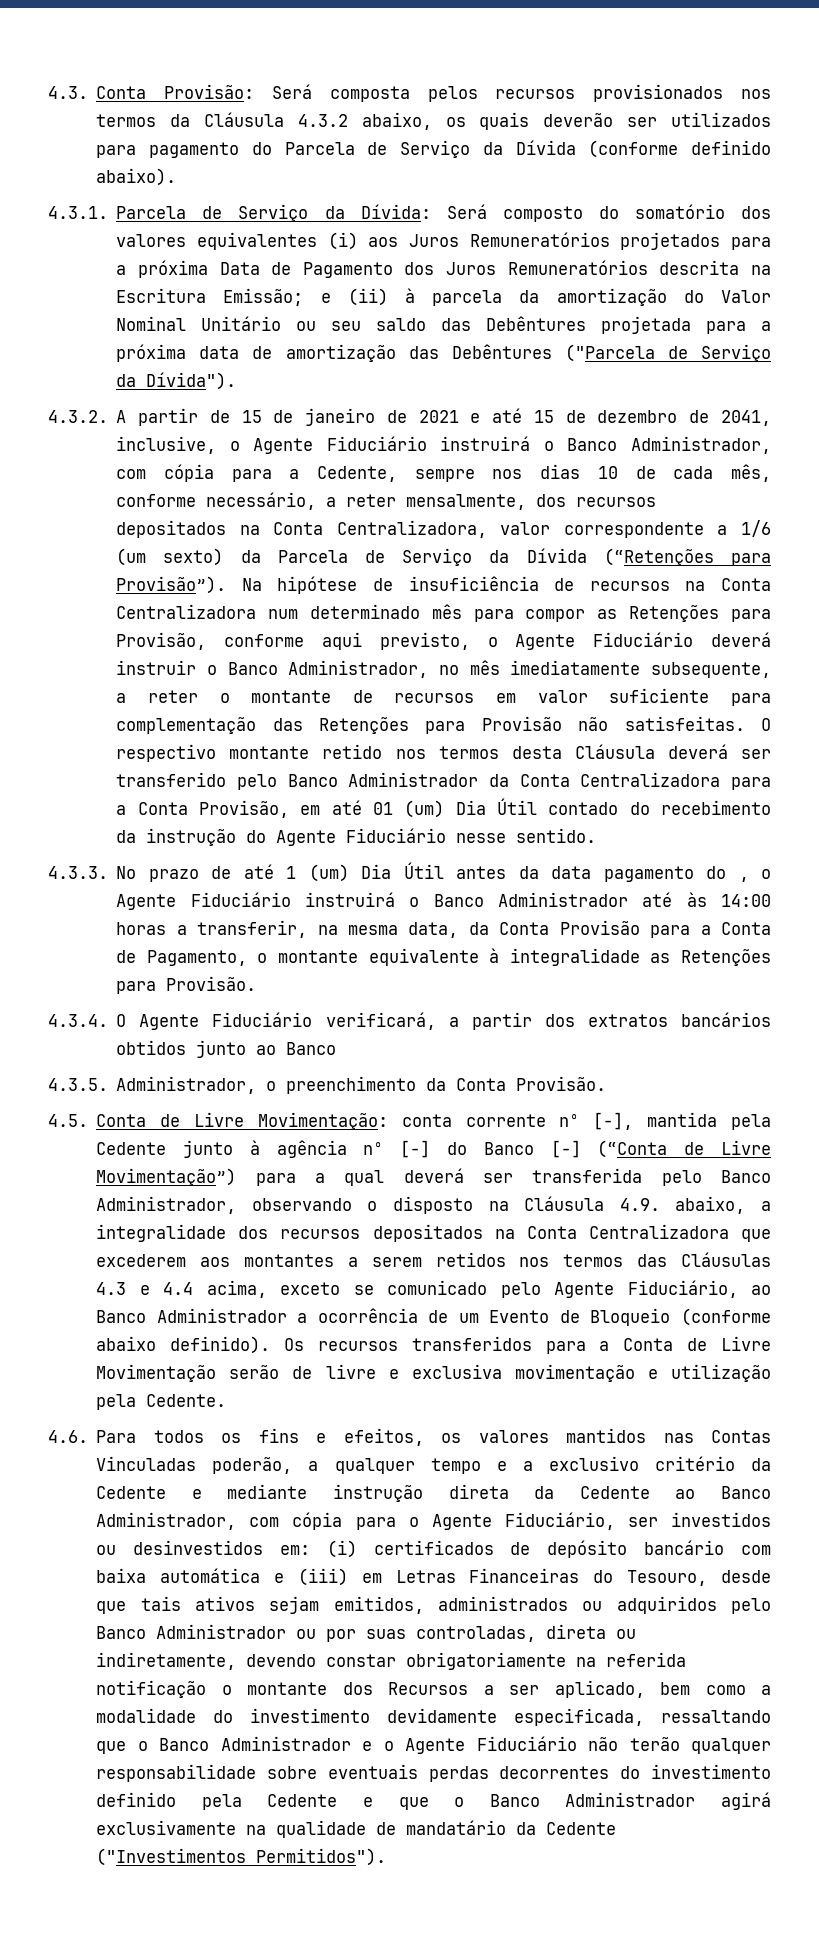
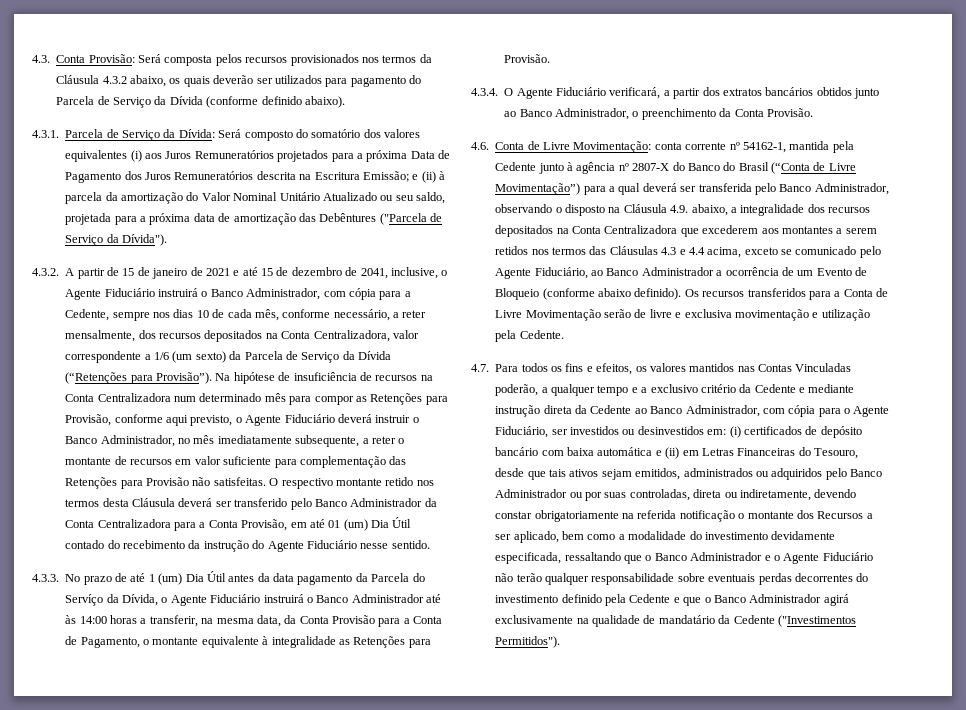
- 4.3.1. Parcela de Serviço da Dívida: Será composto do somatório dos valores equivalentes (i) aos Juros Remuneratórios projetados para a próxima Data de Pagamento dos Juros Remuneratórios descrita na Escritura Emissão; e (ii) à parcela da amortização do Valor Nominal Unitário ou seu saldo das Debêntures projetada para a próxima data de amortização das Debêntures ("Parcela de Serviço da Dívida").
+ 4.3.1. Parcela de Serviço da Dívida: Será composto do somatório dos valores equivalentes (i) aos Juros Remuneratórios projetados para a próxima Data de Pagamento dos Juros Remuneratórios descrita na Escritura Emissão; e (ii) à parcela da amortização do Valor Nominal Unitário Atualizado ou seu saldo, projetada para a próxima data de amortização das Debêntures ("Parcela de Serviço da Dívida").
- 4.3.3. No prazo de até 1 (um) Dia Útil antes da data pagamento do , o Agente Fiduciário instruirá o Banco Administrador até às 14:00 horas a transferir, na mesma data, da Conta Provisão para a Conta de Pagamento, o montante equivalente à integralidade as Retenções para Provisão.
+ 4.3.3. No prazo de até 1 (um) Dia Útil antes da data pagamento da Parcela do Servíço da Dívida, o Agente Fiduciário instruirá o Banco Administrador até às 14:00 horas a transferir, na mesma data, da Conta Provisão para a Conta de Pagamento, o montante equivalente à integralidade as Retenções para Provisão.
- 4.3.4. O Agente Fiduciário verificará, a partir dos extratos bancários obtidos junto ao Banco
- 4.3.5. Administrador, o preenchimento da Conta Provisão.
+ 4.3.4. O Agente Fiduciário verificará, a partir dos extratos bancários obtidos junto ao Banco Administrador, o preenchimento da Conta Provisão.
- 4.5. Conta de Livre Movimentação:
+ 4.6. Conta de Livre Movimentação:
- conta corrente nº [-], mantida pela Cedente junto à agência nº [-] do Banco [-] (“Conta de Livre Movimentação”) para a qual deverá ser transferida pelo Banco Administrador, observando o disposto na Cláusula 4.9. abaixo, a integralidade dos recursos depositados na Conta Centralizadora que excederem aos montantes a serem retidos nos termos das Cláusulas 4.3 e 4.4 acima, exceto se comunicado pelo Agente Fiduciário, ao Banco Administrador a ocorrência de um Evento de Bloqueio (conforme abaixo definido).
+ conta corrente nº 54162-1, mantida pela Cedente junto à agência nº 2807-X do Banco do Brasil (“Conta de Livre Movimentação”) para a qual deverá ser transferida pelo Banco Administrador, observando o disposto na Cláusula 4.9. abaixo, a integralidade dos recursos depositados na Conta Centralizadora que excederem aos montantes a serem retidos nos termos das Cláusulas 4.3 e 4.4 acima, exceto se comunicado pelo Agente Fiduciário, ao Banco Administrador a ocorrência de um Evento de Bloqueio (conforme abaixo definido).
- 4.6. Para todos os fins e efeitos, os valores mantidos nas Contas Vinculadas poderão, a qualquer tempo e a exclusivo critério da Cedente e mediante instrução direta da Cedente ao Banco Administrador, com cópia para o Agente Fiduciário, ser investidos ou desinvestidos em:
+ 4.7. Para todos os fins e efeitos, os valores mantidos nas Contas Vinculadas poderão, a qualquer tempo e a exclusivo critério da Cedente e mediante instrução direta da Cedente ao Banco Administrador, com cópia para o Agente Fiduciário, ser investidos ou desinvestidos em:
- (i) certificados de depósito bancário com baixa automática e (iii) em Letras Financeiras do Tesouro, desde que tais ativos sejam emitidos, administrados ou adquiridos pelo Banco Administrador ou por suas controladas, direta ou indiretamente, devendo constar obrigatoriamente na referida notificação o montante dos Recursos a ser aplicado, bem como a modalidade do investimento devidamente especificada, ressaltando que o Banco Administrador e o Agente Fiduciário não terão qualquer responsabilidade sobre eventuais perdas decorrentes do investimento definido pela Cedente e que o Banco Administrador agirá exclusivamente na qualidade de mandatário da Cedente ("Investimentos Permitidos").
+ (i) certificados de depósito bancário com baixa automática e (ii) em Letras Financeiras do Tesouro, desde que tais ativos sejam emitidos, administrados ou adquiridos pelo Banco Administrador ou por suas controladas, direta ou indiretamente, devendo constar obrigatoriamente na referida notificação o montante dos Recursos a ser aplicado, bem como a modalidade do investimento devidamente especificada, ressaltando que o Banco Administrador e o Agente Fiduciário não terão qualquer responsabilidade sobre eventuais perdas decorrentes do investimento definido pela Cedente e que o Banco Administrador agirá exclusivamente na qualidade de mandatário da Cedente ("Investimentos Permitidos").

